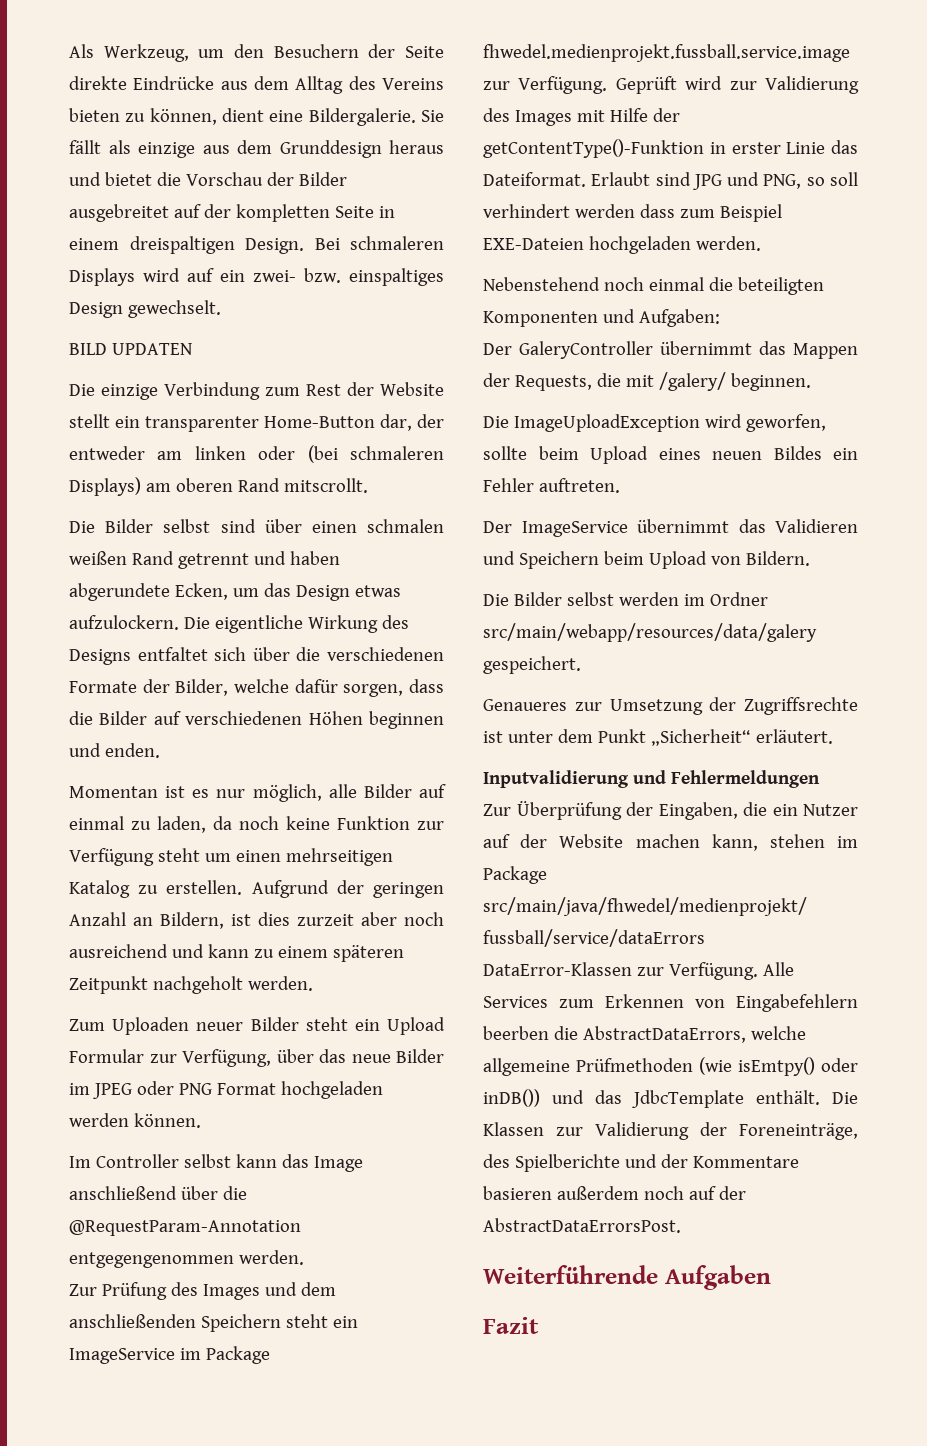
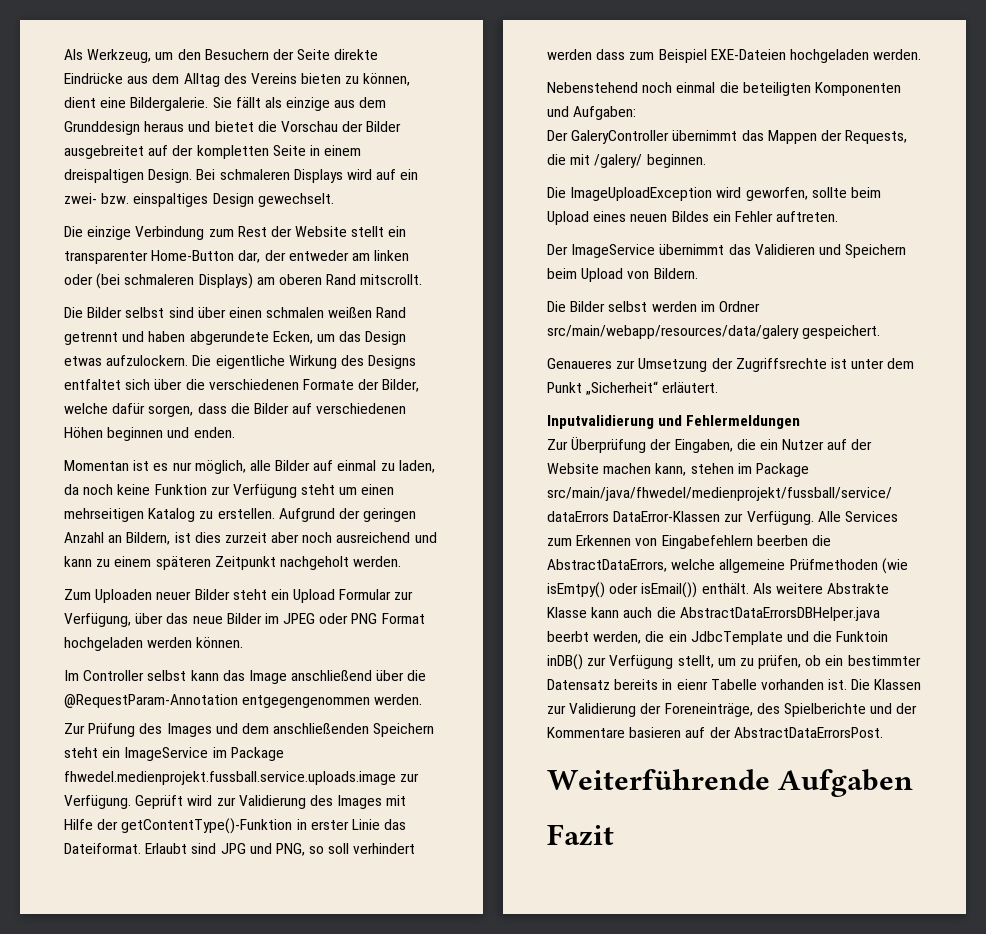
- BILD UPDATEN
- Zur Prüfung des Images und dem anschließenden Speichern steht ein ImageService im Package fhwedel.medienprojekt.fussball.service.image zur Verfügung.
+ Zur Prüfung des Images und dem anschließenden Speichern steht ein ImageService im Package fhwedel.medienprojekt.fussball.service.uploads.image zur Verfügung.
- Alle Services zum Erkennen von Eingabefehlern beerben die AbstractDataErrors, welche allgemeine Prüfmethoden (wie isEmtpy() oder inDB()) und das JdbcTemplate enthält.
+ Alle Services zum Erkennen von Eingabefehlern beerben die AbstractDataErrors, welche allgemeine Prüfmethoden (wie isEmtpy() oder isEmail()) enthält. Als weitere Abstrakte Klasse kann auch die AbstractDataErrorsDBHelper.java beerbt werden, die ein JdbcTemplate und die Funktoin inDB() zur Verfügung stellt, um zu prüfen, ob ein bestimmter Datensatz bereits in eienr Tabelle vorhanden ist.
- Die Klassen zur Validierung der Foreneinträge, des Spielberichte und der Kommentare basieren außerdem noch auf der AbstractDataErrorsPost.
+ Die Klassen zur Validierung der Foreneinträge, des Spielberichte und der Kommentare basieren auf der AbstractDataErrorsPost.

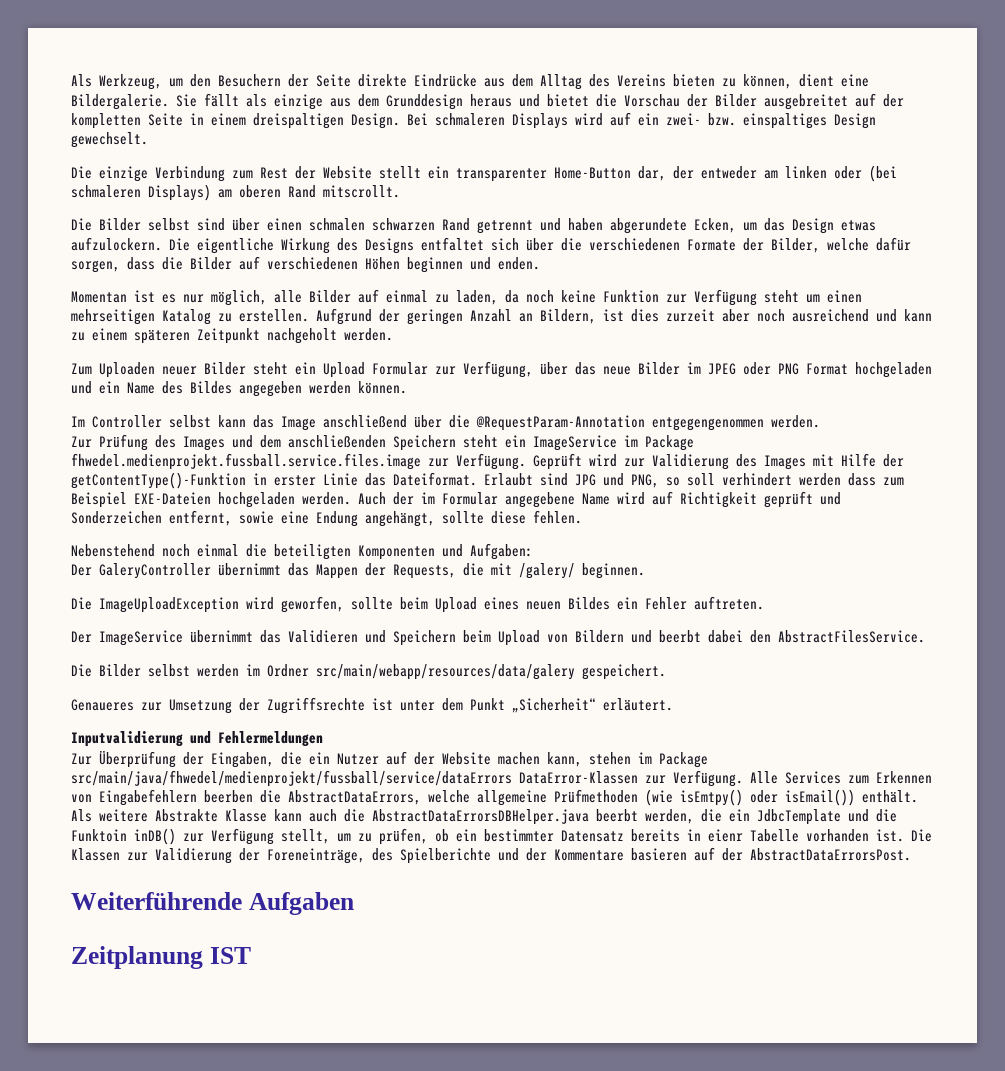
- Die Bilder selbst sind über einen schmalen weißen Rand getrennt und haben abgerundete Ecken, um das Design etwas aufzulockern.
+ Die Bilder selbst sind über einen schmalen schwarzen Rand getrennt und haben abgerundete Ecken, um das Design etwas aufzulockern.
- Zum Uploaden neuer Bilder steht ein Upload Formular zur Verfügung, über das neue Bilder im JPEG oder PNG Format hochgeladen werden können.
+ Zum Uploaden neuer Bilder steht ein Upload Formular zur Verfügung, über das neue Bilder im JPEG oder PNG Format hochgeladen und ein Name des Bildes angegeben werden können.
- Zur Prüfung des Images und dem anschließenden Speichern steht ein ImageService im Package fhwedel.medienprojekt.fussball.service.uploads.image zur Verfügung.
+ Zur Prüfung des Images und dem anschließenden Speichern steht ein ImageService im Package fhwedel.medienprojekt.fussball.service.files.image zur Verfügung.
+ Auch der im Formular angegebene Name wird auf Richtigkeit geprüft und Sonderzeichen entfernt, sowie eine Endung angehängt, sollte diese fehlen.
- Der ImageService übernimmt das Validieren und Speichern beim Upload von Bildern.
+ Der ImageService übernimmt das Validieren und Speichern beim Upload von Bildern und beerbt dabei den AbstractFilesService.
- Fazit
+ Zeitplanung IST

